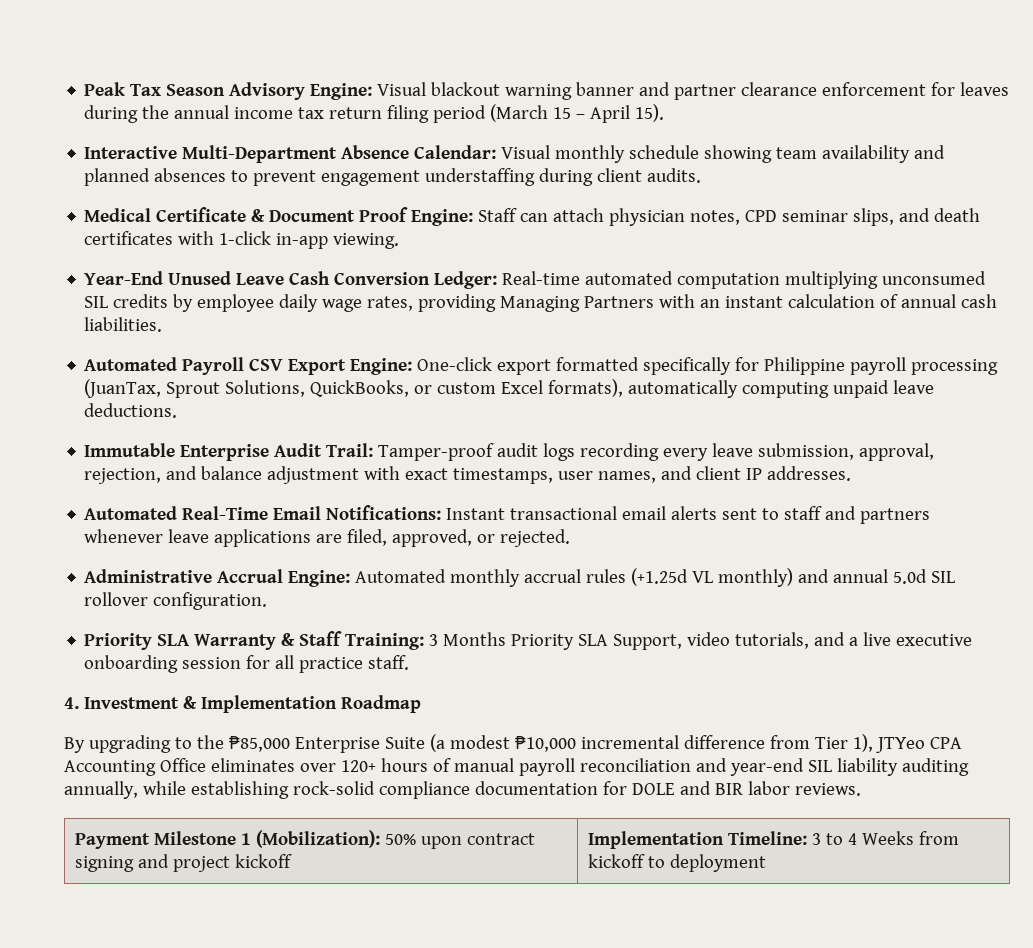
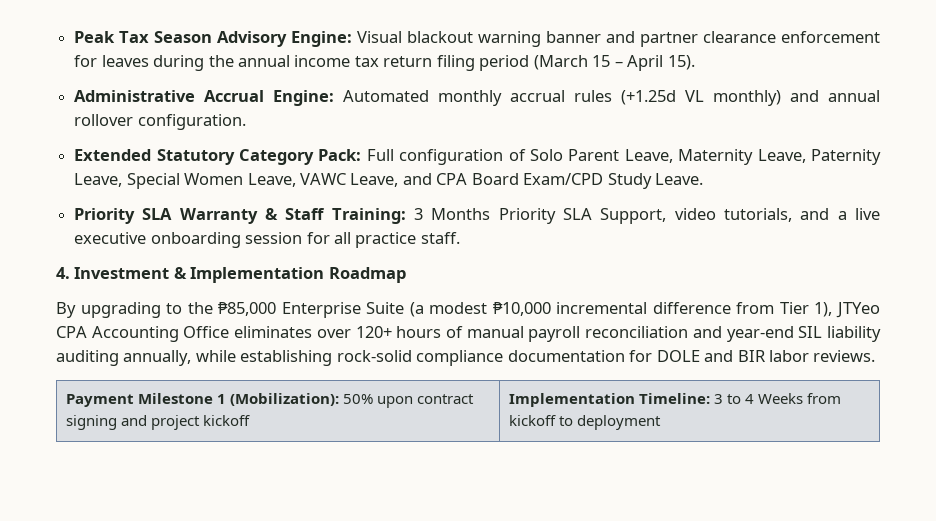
- Interactive Multi-Department Absence Calendar: Visual monthly schedule showing team availability and planned absences to prevent engagement understaffing during client audits.
- Medical Certificate & Document Proof Engine: Staff can attach physician notes, CPD seminar slips, and death certificates with 1-click in-app viewing.
- Year-End Unused Leave Cash Conversion Ledger: Real-time automated computation multiplying unconsumed SIL credits by employee daily wage rates, providing Managing Partners with an instant calculation of annual cash liabilities.
- Automated Payroll CSV Export Engine: One-click export formatted specifically for Philippine payroll processing (JuanTax, Sprout Solutions, QuickBooks, or custom Excel formats), automatically computing unpaid leave deductions.
- Immutable Enterprise Audit Trail: Tamper-proof audit logs recording every leave submission, approval, rejection, and balance adjustment with exact timestamps, user names, and client IP addresses.
- Automated Real-Time Email Notifications: Instant transactional email alerts sent to staff and partners whenever leave applications are filed, approved, or rejected.
- Administrative Accrual Engine: Automated monthly accrual rules (+1.25d VL monthly) and annual 5.0d SIL rollover configuration.
+ Administrative Accrual Engine: Automated monthly accrual rules (+1.25d VL monthly) and annual rollover configuration.
+ Extended Statutory Category Pack: Full configuration of Solo Parent Leave, Maternity Leave, Paternity Leave, Special Women Leave, VAWC Leave, and CPA Board Exam/CPD Study Leave.

